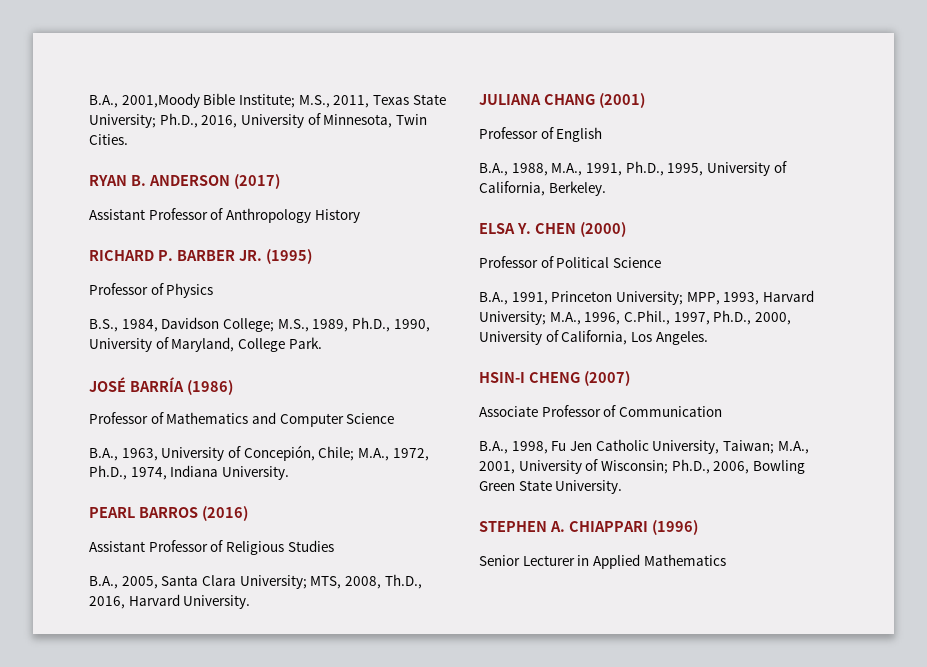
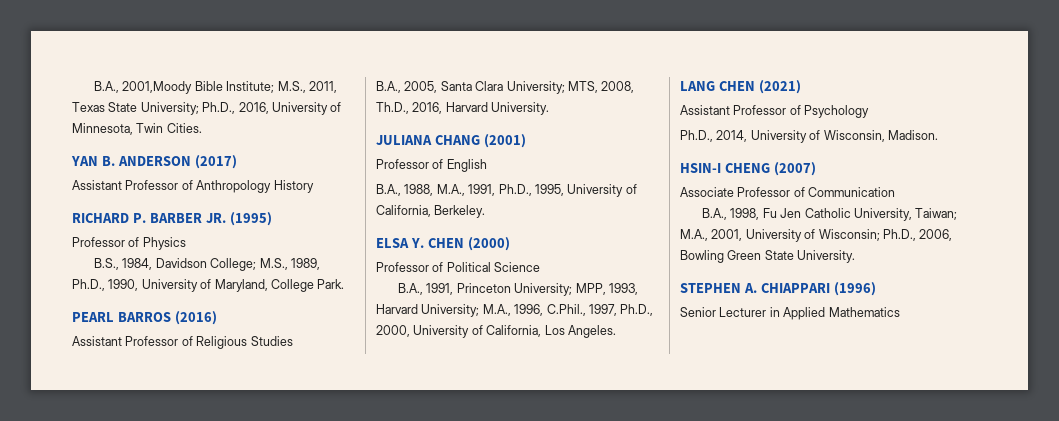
- RYAN B. ANDERSON (2017)
+ YAN B. ANDERSON (2017)
- JOSÉ BARRÍA (1986)
- Professor of Mathematics and Computer Science
- B.A., 1963, University of Concepión, Chile; M.A., 1972, Ph.D., 1974, Indiana University.
+ LANG CHEN (2021)
+ Assistant Professor of Psychology
+ Ph.D., 2014, University of Wisconsin, Madison.

